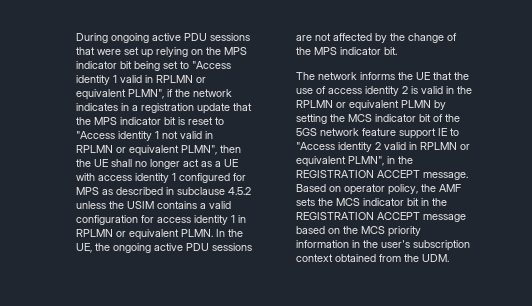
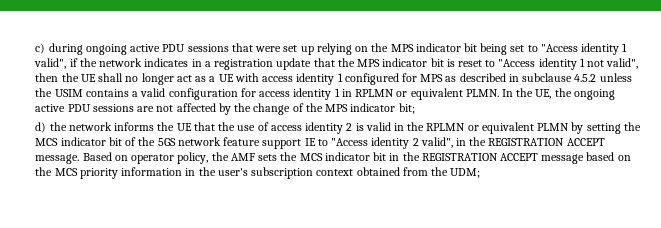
- During ongoing active PDU sessions that were set up relying on the MPS indicator bit being set to "Access identity 1 valid in RPLMN or equivalent PLMN", if the network indicates in a registration update that the MPS indicator bit is reset to "Access identity 1 not valid in RPLMN or equivalent PLMN", then the UE shall no longer act as a UE with access identity 1 configured for MPS as described in subclause 4.5.2 unless the USIM contains a valid configuration for access identity 1 in RPLMN or equivalent PLMN.
+ c) during ongoing active PDU sessions that were set up relying on the MPS indicator bit being set to "Access identity 1 valid", if the network indicates in a registration update that the MPS indicator bit is reset to "Access identity 1 not valid", then the UE shall no longer act as a UE with access identity 1 configured for MPS as described in subclause 4.5.2 unless the USIM contains a valid configuration for access identity 1 in RPLMN or equivalent PLMN.
- In the UE, the ongoing active PDU sessions are not affected by the change of the MPS indicator bit.
- The network informs the UE that the use of access identity 2 is valid in the RPLMN or equivalent PLMN by setting the MCS indicator bit of the 5GS network feature support IE to "Access identity 2 valid in RPLMN or equivalent PLMN", in the REGISTRATION ACCEPT message.
+ In the UE, the ongoing active PDU sessions are not affected by the change of the MPS indicator bit;
+ d) the network informs the UE that the use of access identity 2 is valid in the RPLMN or equivalent PLMN by setting the MCS indicator bit of the 5GS network feature support IE to "Access identity 2 valid", in the REGISTRATION ACCEPT message.
- Based on operator policy, the AMF sets the MCS indicator bit in the REGISTRATION ACCEPT message based on the MCS priority information in the user's subscription context obtained from the UDM.
+ Based on operator policy, the AMF sets the MCS indicator bit in the REGISTRATION ACCEPT message based on the MCS priority information in the user's subscription context obtained from the UDM;

